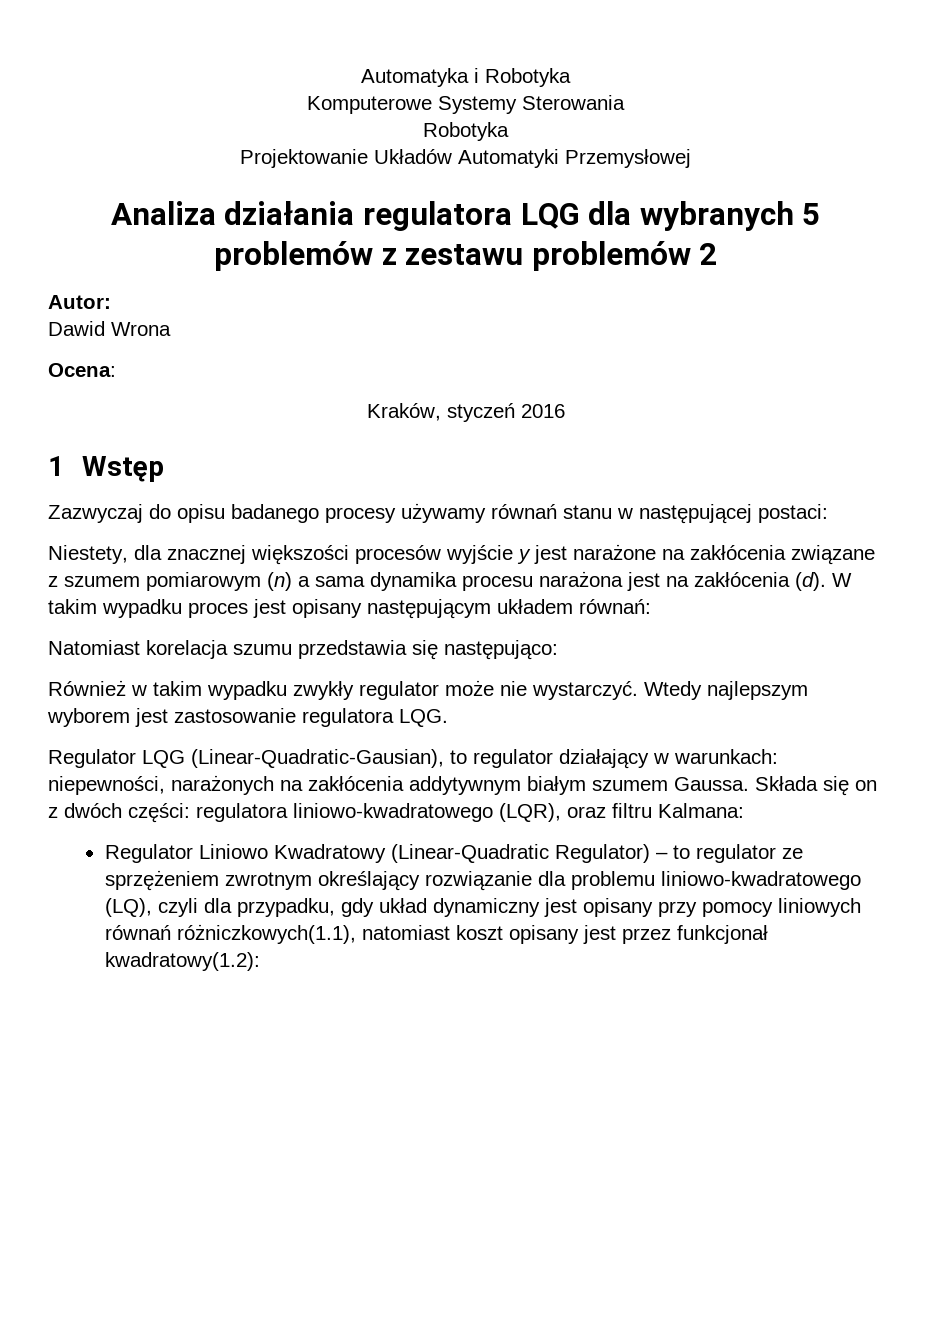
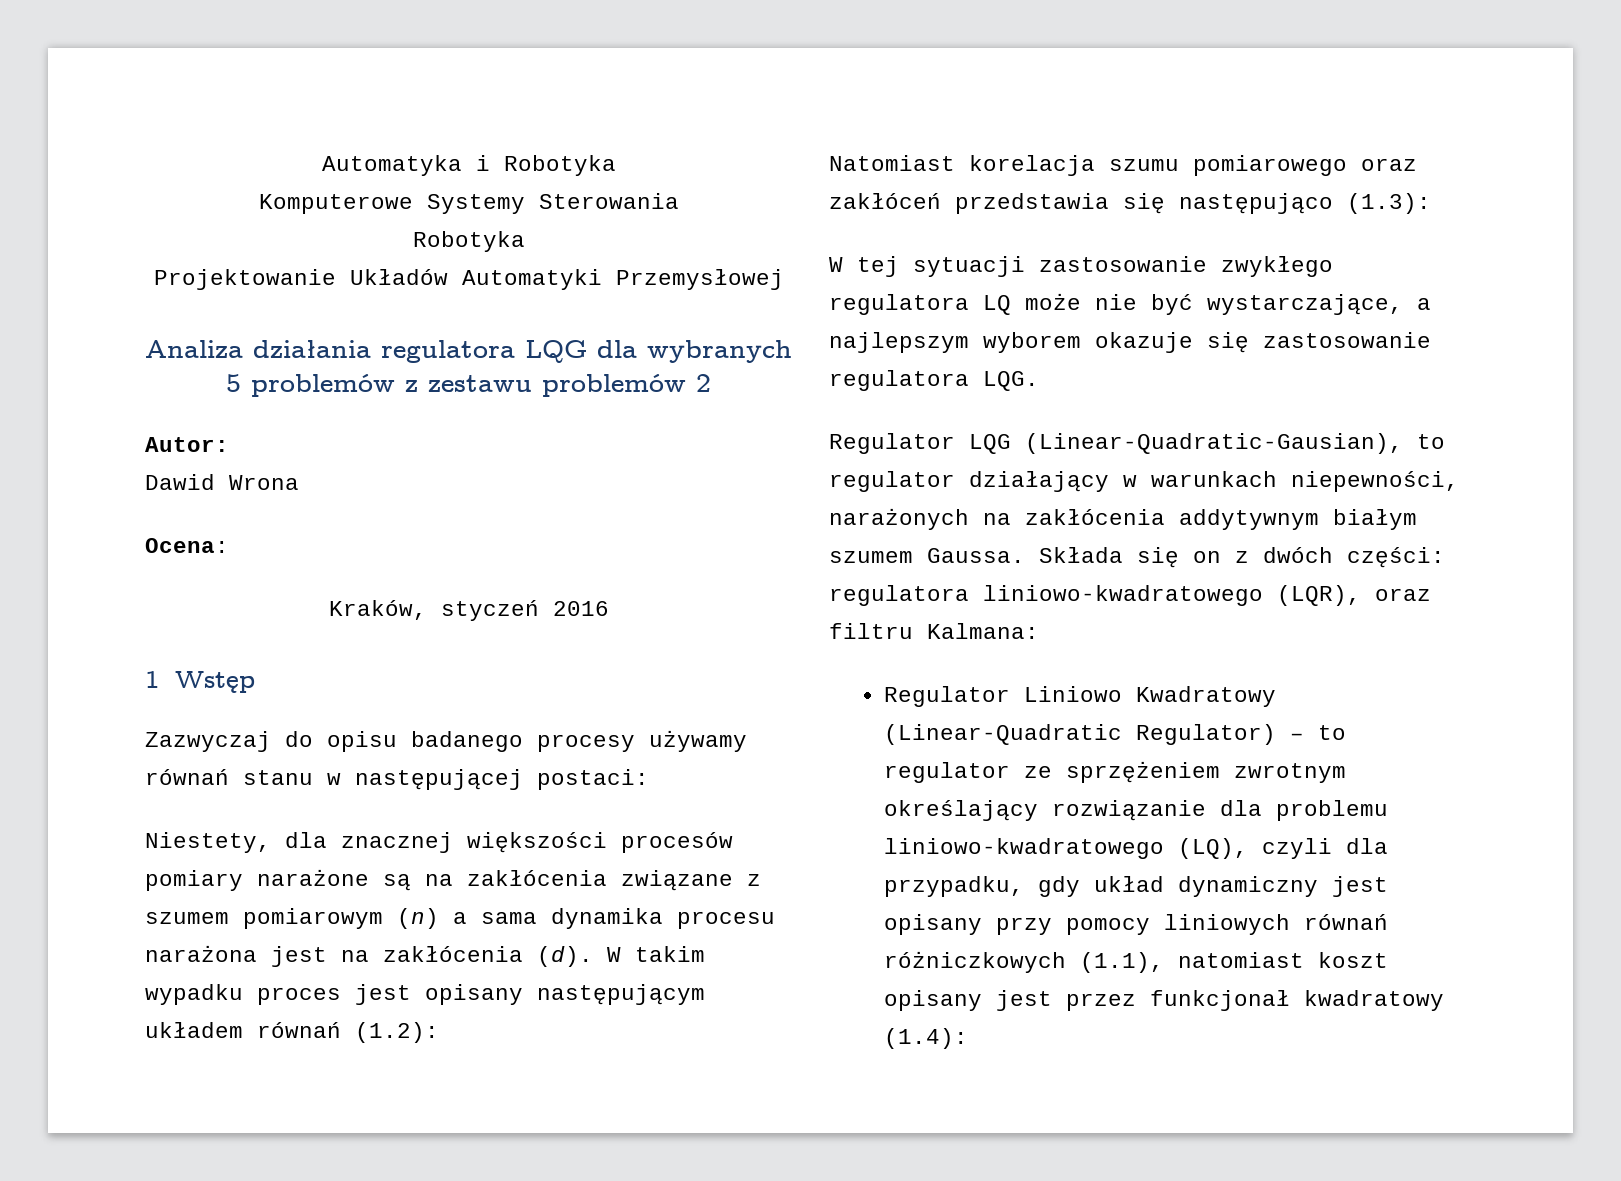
- Niestety, dla znacznej większości procesów wyjście y jest narażone na zakłócenia związane z szumem pomiarowym (n) a sama dynamika procesu narażona jest na zakłócenia (d).
+ Niestety, dla znacznej większości procesów pomiary narażone są na zakłócenia związane z szumem pomiarowym (n) a sama dynamika procesu narażona jest na zakłócenia (d).
- W takim wypadku proces jest opisany następującym układem równań:
+ W takim wypadku proces jest opisany następującym układem równań (1.2):
- Natomiast korelacja szumu przedstawia się następująco:
- Również w takim wypadku zwykły regulator może nie wystarczyć. Wtedy najlepszym wyborem jest zastosowanie regulatora LQG.
+ Natomiast korelacja szumu pomiarowego oraz zakłóceń przedstawia się następująco (1.3):
+ W tej sytuacji zastosowanie zwykłego regulatora LQ może nie być wystarczające, a najlepszym wyborem okazuje się zastosowanie regulatora LQG.
- Regulator LQG (Linear-Quadratic-Gausian), to regulator działający w warunkach: niepewności, narażonych na zakłócenia addytywnym białym szumem Gaussa.
+ Regulator LQG (Linear-Quadratic-Gausian), to regulator działający w warunkach niepewności, narażonych na zakłócenia addytywnym białym szumem Gaussa.
- Regulator Liniowo Kwadratowy (Linear-Quadratic Regulator) – to regulator ze sprzężeniem zwrotnym określający rozwiązanie dla problemu liniowo-kwadratowego (LQ), czyli dla przypadku, gdy układ dynamiczny jest opisany przy pomocy liniowych równań różniczkowych(1.1), natomiast koszt opisany jest przez funkcjonał kwadratowy(1.2):
+ Regulator Liniowo Kwadratowy (Linear-Quadratic Regulator) – to regulator ze sprzężeniem zwrotnym określający rozwiązanie dla problemu liniowo-kwadratowego (LQ), czyli dla przypadku, gdy układ dynamiczny jest opisany przy pomocy liniowych równań różniczkowych (1.1), natomiast koszt opisany jest przez funkcjonał kwadratowy (1.4):

